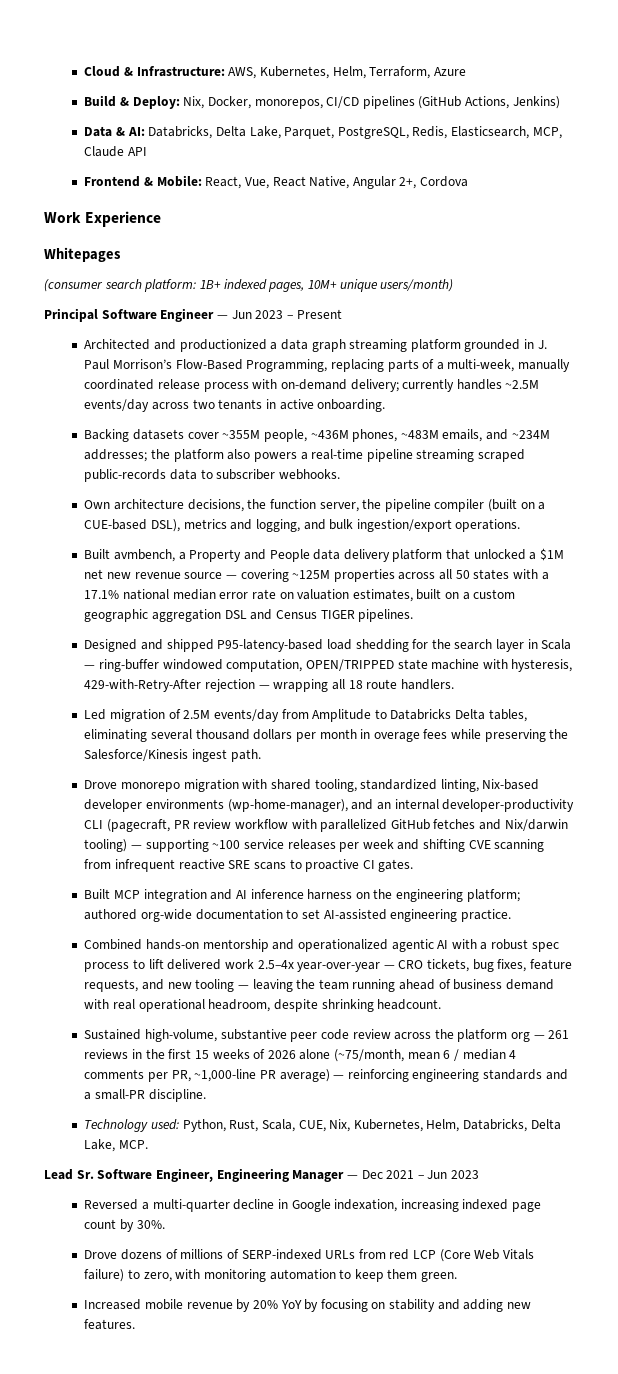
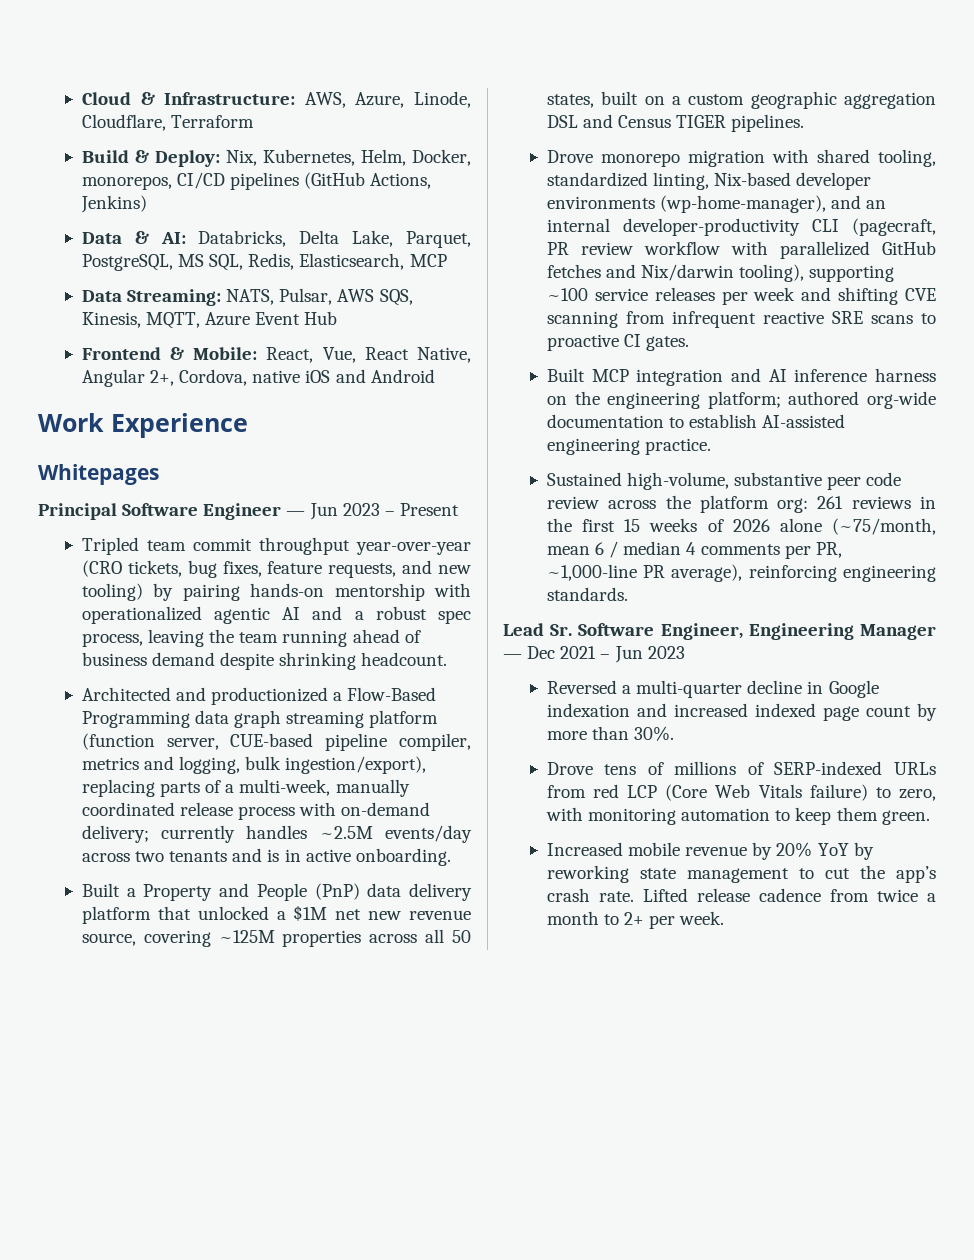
- Cloud & Infrastructure: AWS, Kubernetes, Helm, Terraform, Azure
+ Cloud & Infrastructure: AWS, Azure, Linode, Cloudflare, Terraform
- Build & Deploy: Nix, Docker, monorepos, CI/CD pipelines (GitHub Actions, Jenkins)
+ Build & Deploy: Nix, Kubernetes, Helm, Docker, monorepos, CI/CD pipelines (GitHub Actions, Jenkins)
- Data & AI: Databricks, Delta Lake, Parquet, PostgreSQL, Redis, Elasticsearch, MCP, Claude API
+ Data & AI: Databricks, Delta Lake, Parquet, PostgreSQL, MS SQL, Redis, Elasticsearch, MCP
+ Data Streaming: NATS, Pulsar, AWS SQS, Kinesis, MQTT, Azure Event Hub
- Frontend & Mobile: React, Vue, React Native, Angular 2+, Cordova
+ Frontend & Mobile: React, Vue, React Native, Angular 2+, Cordova, native iOS and Android
  Work Experience
  Whitepages
- (consumer search platform: 1B+ indexed pages, 10M+ unique users/month)
+ Tripled team commit throughput year-over-year (CRO tickets, bug fixes, feature requests, and new tooling) by pairing hands-on mentorship with operationalized agentic AI and a robust spec process, leaving the team running ahead of business demand despite shrinking headcount.
- Architected and productionized a data graph streaming platform grounded in J. Paul Morrison’s Flow-Based Programming, replacing parts of a multi-week, manually coordinated release process with on-demand delivery; currently handles ~2.5M events/day across two tenants in active onboarding.
+ Architected and productionized a Flow-Based Programming data graph streaming platform (function server, CUE-based pipeline compiler, metrics and logging, bulk ingestion/export), replacing parts of a multi-week, manually coordinated release process with on-demand delivery; currently handles ~2.5M events/day across two tenants and is in active onboarding.
- Backing datasets cover ~355M people, ~436M phones, ~483M emails, and ~234M addresses; the platform also powers a real-time pipeline streaming scraped public-records data to subscriber webhooks.
- Own architecture decisions, the function server, the pipeline compiler (built on a CUE-based DSL), metrics and logging, and bulk ingestion/export operations.
- Built avmbench, a Property and People data delivery platform that unlocked a $1M net new revenue source — covering ~125M properties across all 50 states with a 17.1% national median error rate on valuation estimates, built on a custom geographic aggregation DSL and Census TIGER pipelines.
+ Built a Property and People (PnP) data delivery platform that unlocked a $1M net new revenue source, covering ~125M properties across all 50 states, built on a custom geographic aggregation DSL and Census TIGER pipelines.
- Designed and shipped P95-latency-based load shedding for the search layer in Scala — ring-buffer windowed computation, OPEN/TRIPPED state machine with hysteresis, 429-with-Retry-After rejection — wrapping all 18 route handlers.
- Led migration of 2.5M events/day from Amplitude to Databricks Delta tables, eliminating several thousand dollars per month in overage fees while preserving the Salesforce/Kinesis ingest path.
- Drove monorepo migration with shared tooling, standardized linting, Nix-based developer environments (wp-home-manager), and an internal developer-productivity CLI (pagecraft, PR review workflow with parallelized GitHub fetches and Nix/darwin tooling) — supporting ~100 service releases per week and shifting CVE scanning from infrequent reactive SRE scans to proactive CI gates.
+ Drove monorepo migration with shared tooling, standardized linting, Nix-based developer environments (wp-home-manager), and an internal developer-productivity CLI (pagecraft, PR review workflow with parallelized GitHub fetches and Nix/darwin tooling), supporting ~100 service releases per week and shifting CVE scanning from infrequent reactive SRE scans to proactive CI gates.
- Built MCP integration and AI inference harness on the engineering platform; authored org-wide documentation to set AI-assisted engineering practice.
+ Built MCP integration and AI inference harness on the engineering platform; authored org-wide documentation to establish AI-assisted engineering practice.
- Combined hands-on mentorship and operationalized agentic AI with a robust spec process to lift delivered work 2.5–4x year-over-year — CRO tickets, bug fixes, feature requests, and new tooling — leaving the team running ahead of business demand with real operational headroom, despite shrinking headcount.
- Sustained high-volume, substantive peer code review across the platform org — 261 reviews in the first 15 weeks of 2026 alone (~75/month, mean 6 / median 4 comments per PR, ~1,000-line PR average) — reinforcing engineering standards and a small-PR discipline.
- Technology used: Python, Rust, Scala, CUE, Nix, Kubernetes, Helm, Databricks, Delta Lake, MCP.
+ Sustained high-volume, substantive peer code review across the platform org: 261 reviews in the first 15 weeks of 2026 alone (~75/month, mean 6 / median 4 comments per PR, ~1,000-line PR average), reinforcing engineering standards.
- Reversed a multi-quarter decline in Google indexation, increasing indexed page count by 30%.
+ Reversed a multi-quarter decline in Google indexation and increased indexed page count by more than 30%.
- Drove dozens of millions of SERP-indexed URLs from red LCP (Core Web Vitals failure) to zero, with monitoring automation to keep them green.
+ Drove tens of millions of SERP-indexed URLs from red LCP (Core Web Vitals failure) to zero, with monitoring automation to keep them green.
- Increased mobile revenue by 20% YoY by focusing on stability and adding new features.
+ Increased mobile revenue by 20% YoY by reworking state management to cut the app’s crash rate. Lifted release cadence from twice a month to 2+ per week.

